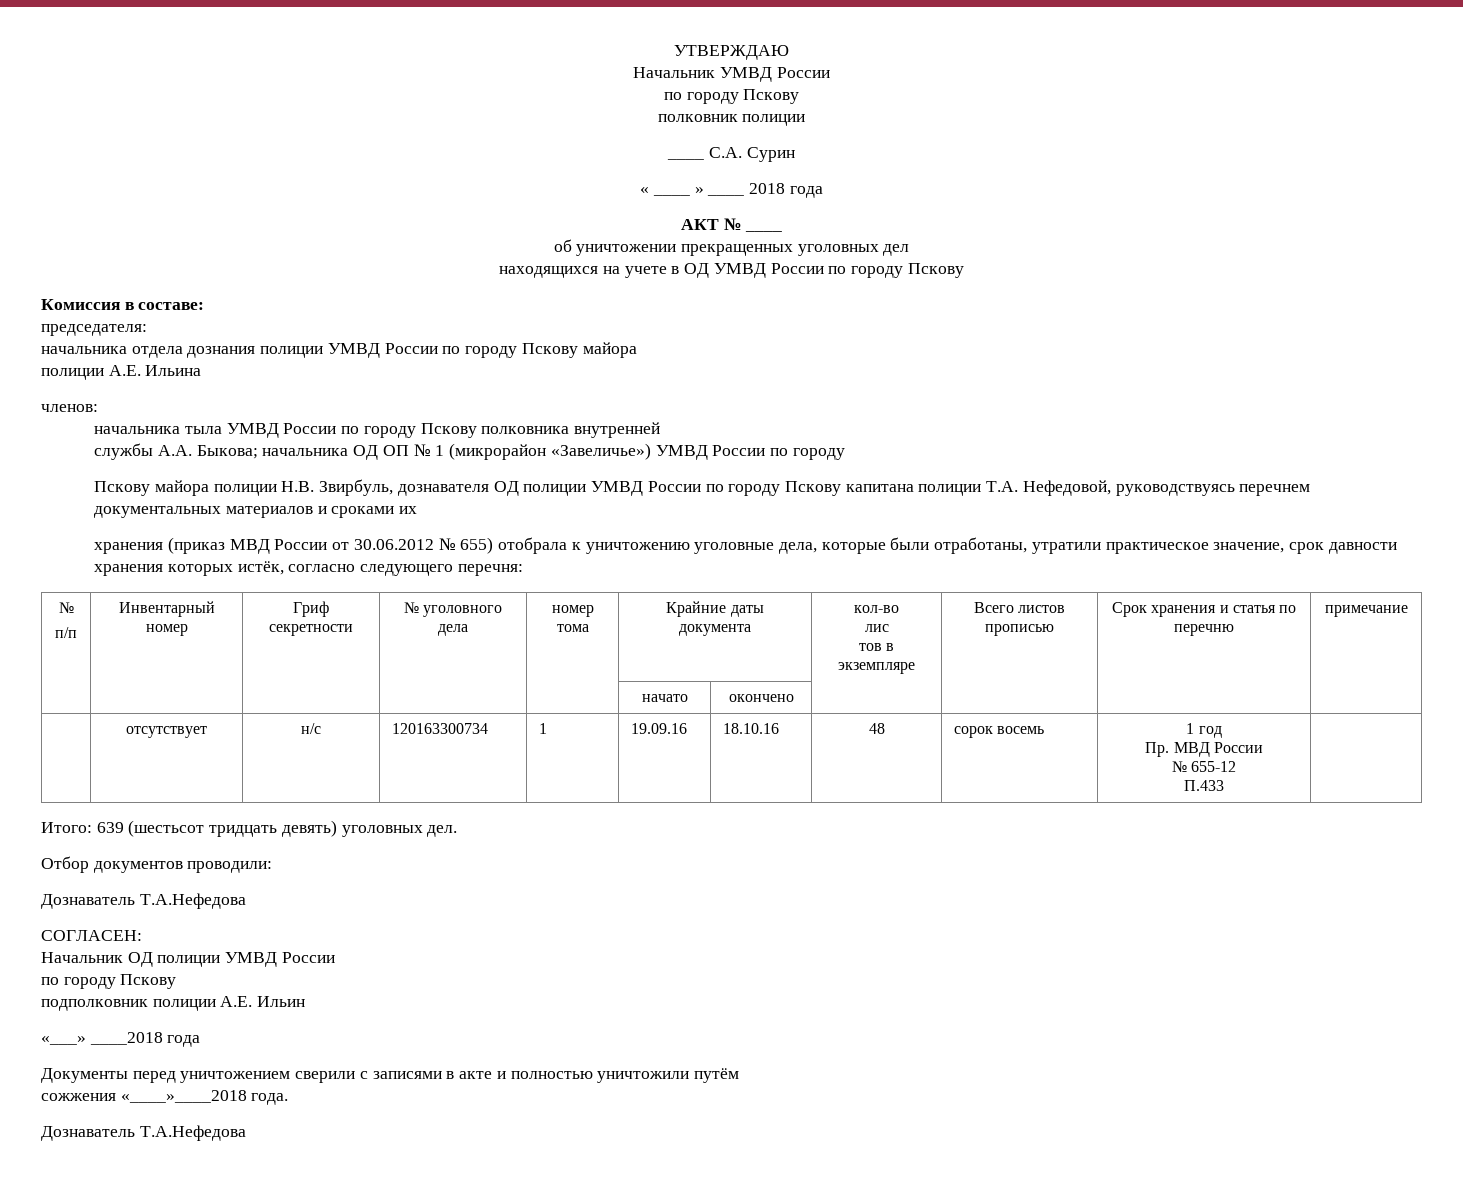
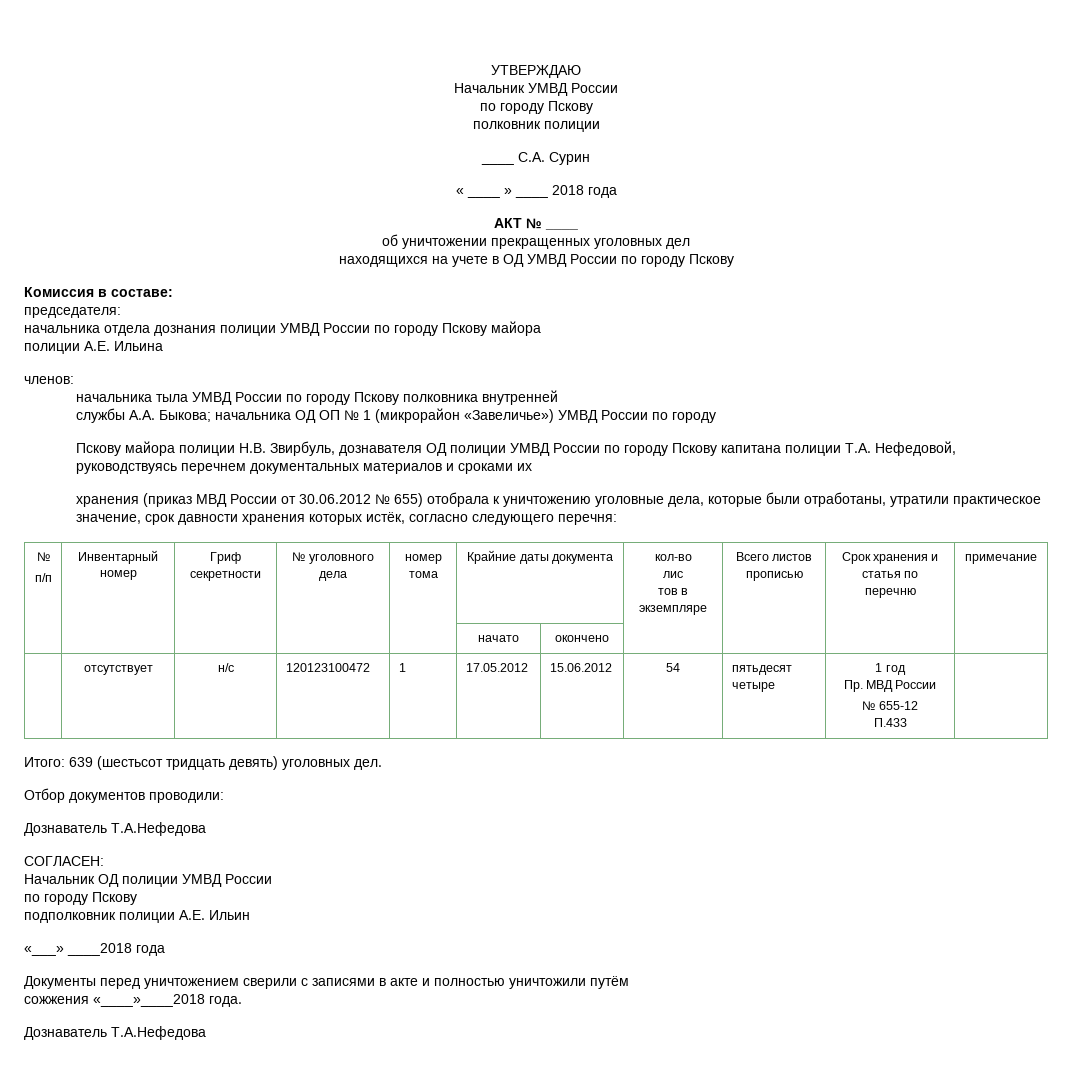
- | отсутствует | н/с | 120163300734 | 1 | 19.09.16 | 18.10.16 | 48 | сорок восемь | 1 год
+ | отсутствует | н/с | 120123100472 | 1 | 17.05.2012 | 15.06.2012 | 54 | пятьдесят четыре | 1 год

